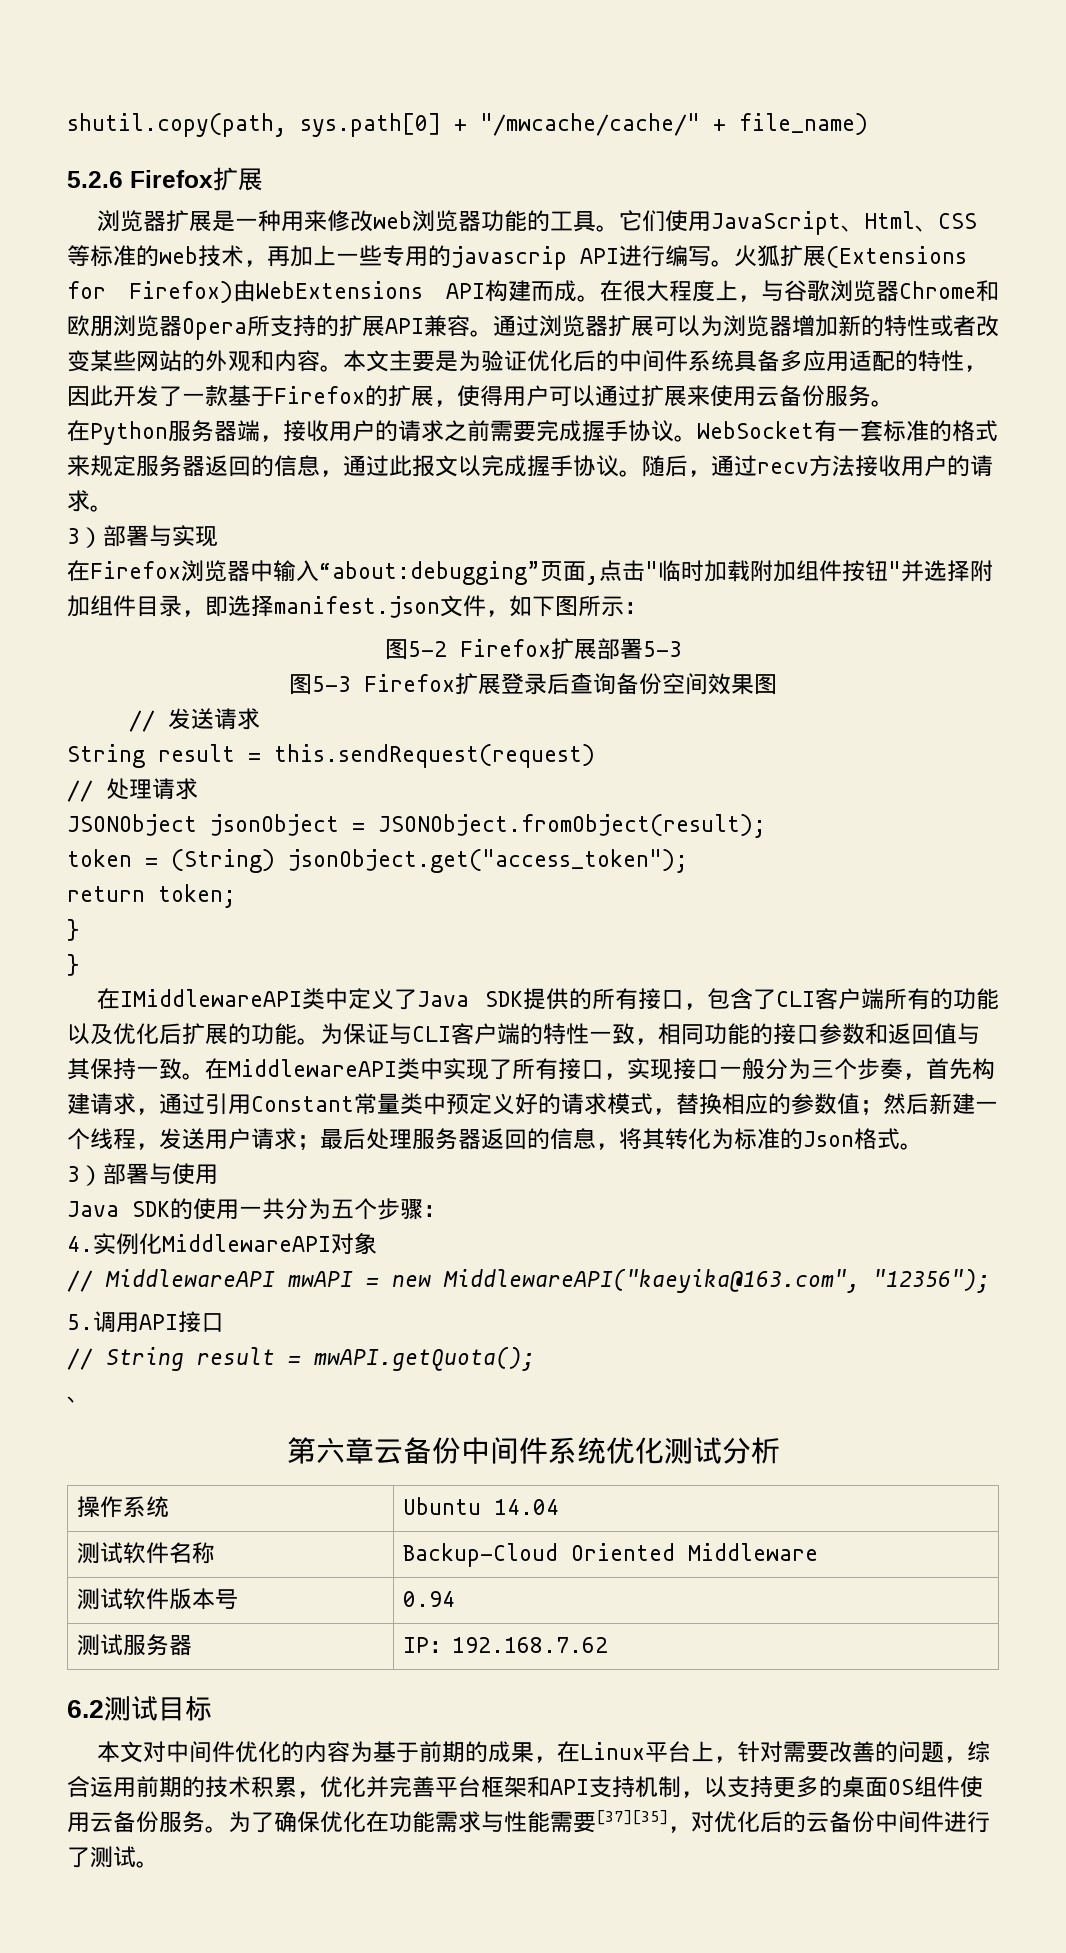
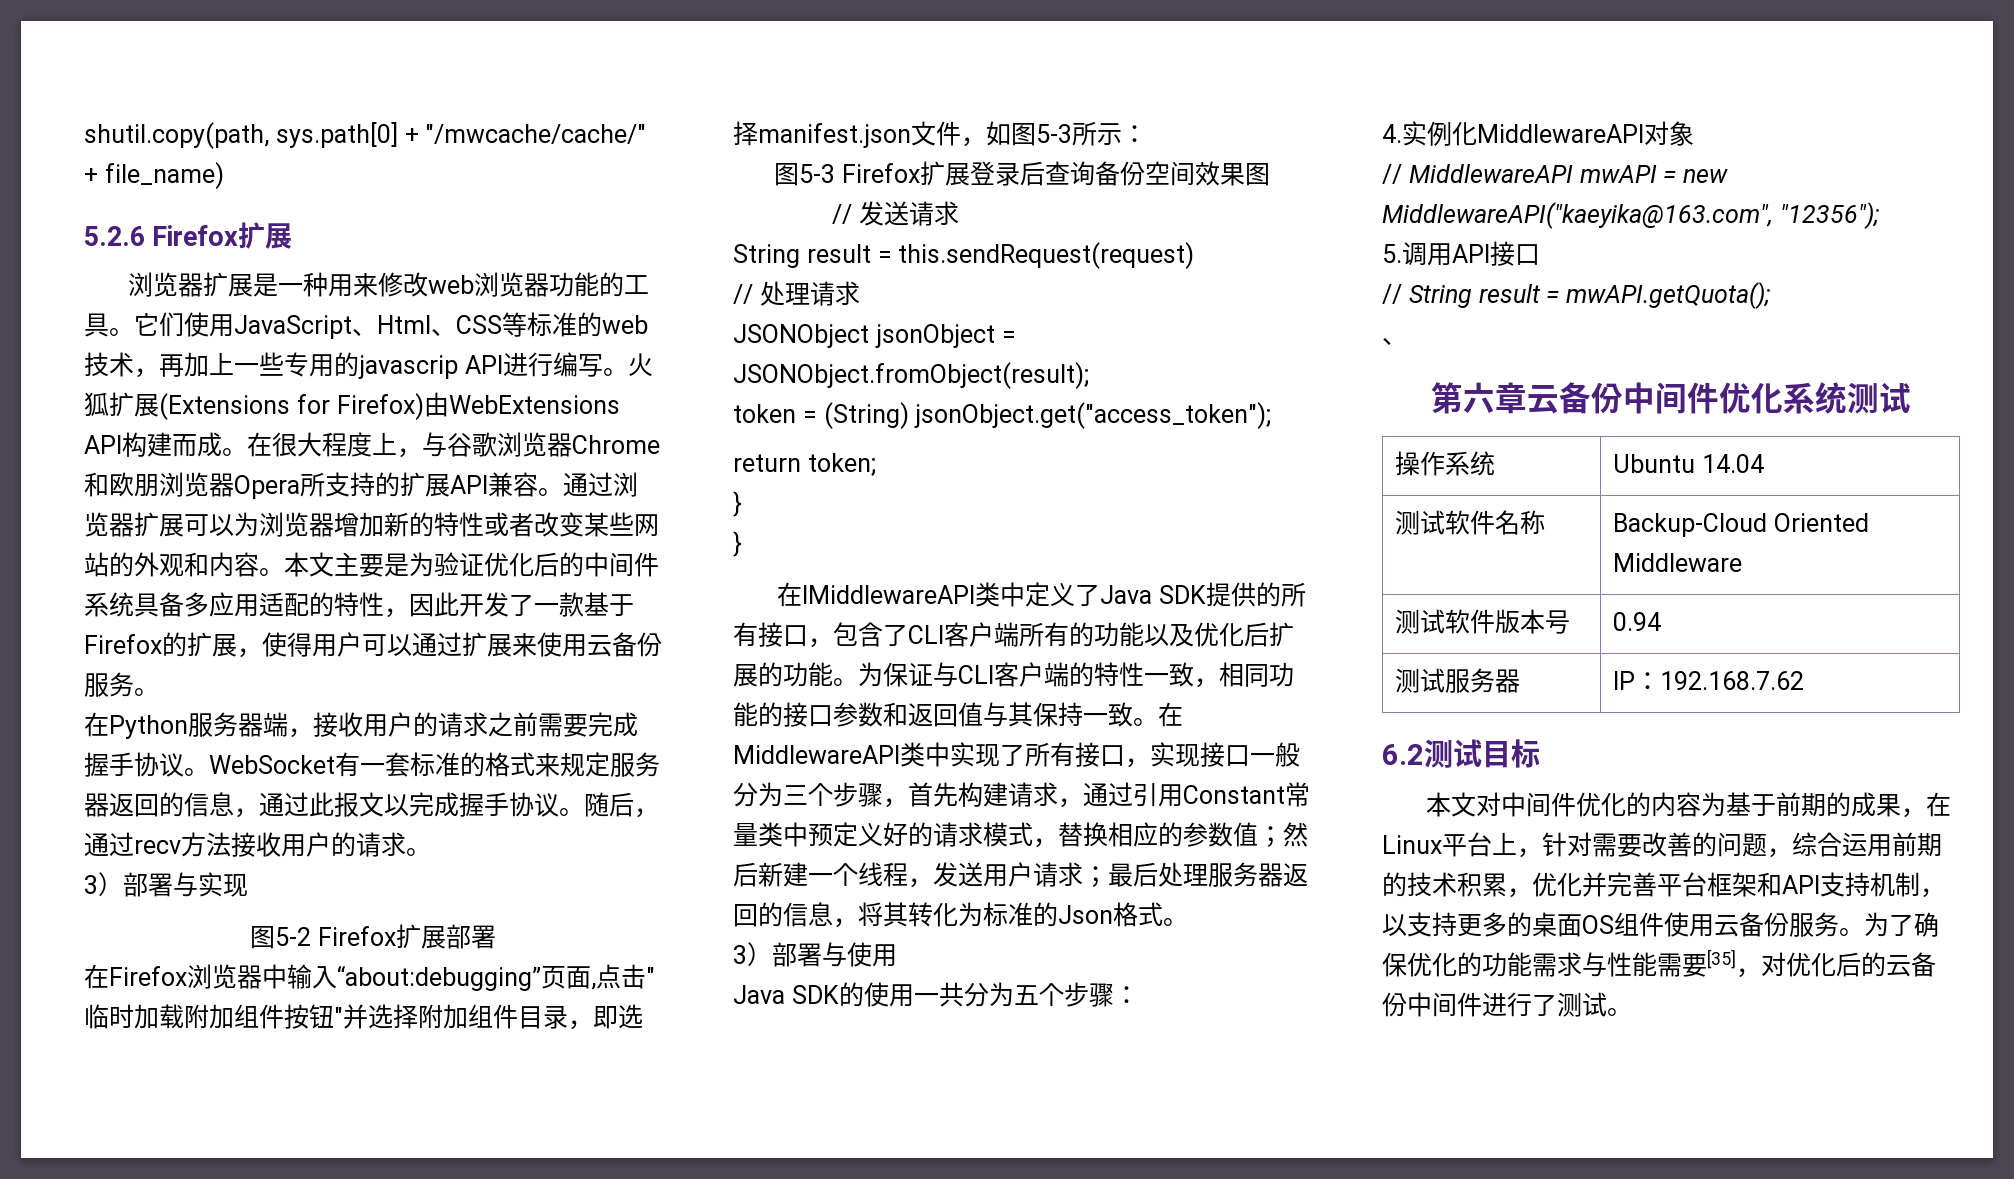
+ 图5-2 Firefox扩展部署
- 在Firefox浏览器中输入“about:debugging”页面,点击"临时加载附加组件按钮"并选择附加组件目录，即选择manifest.json文件，如下图所示：
+ 在Firefox浏览器中输入“about:debugging”页面,点击"临时加载附加组件按钮"并选择附加组件目录，即选择manifest.json文件，如图5-3所示：
- 图5-2 Firefox扩展部署5-3
- 在MiddlewareAPI类中实现了所有接口，实现接口一般分为三个步奏，首先构建请求，通过引用Constant常量类中预定义好的请求模式，替换相应的参数值；然后新建一个线程，发送用户请求；最后处理服务器返回的信息，将其转化为标准的Json格式。
+ 在MiddlewareAPI类中实现了所有接口，实现接口一般分为三个步骤，首先构建请求，通过引用Constant常量类中预定义好的请求模式，替换相应的参数值；然后新建一个线程，发送用户请求；最后处理服务器返回的信息，将其转化为标准的Json格式。
- 第六章云备份中间件系统优化测试分析
+ 第六章云备份中间件优化系统测试
- 为了确保优化在功能需求与性能需要[37][35]，对优化后的云备份中间件进行了测试。
+ 为了确保优化的功能需求与性能需要[35]，对优化后的云备份中间件进行了测试。

